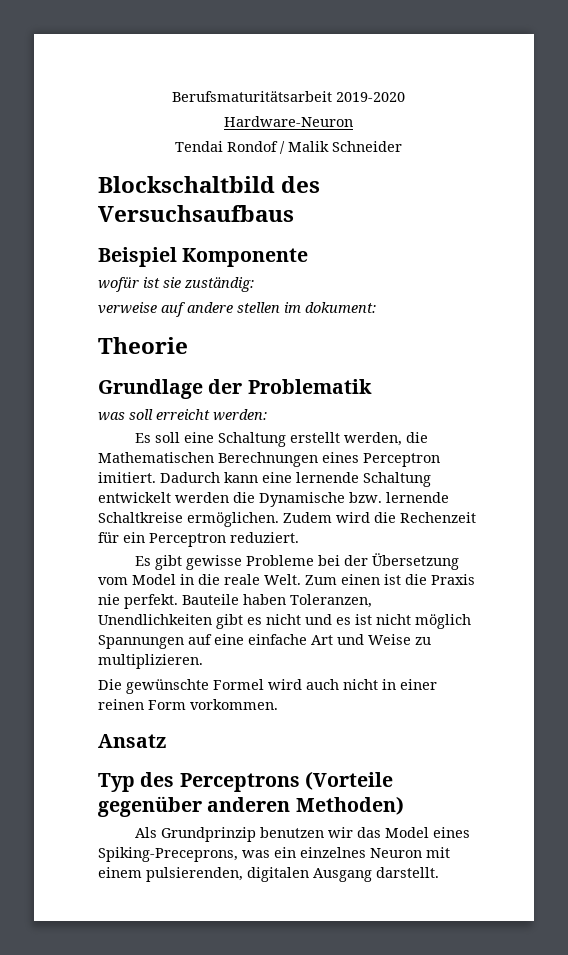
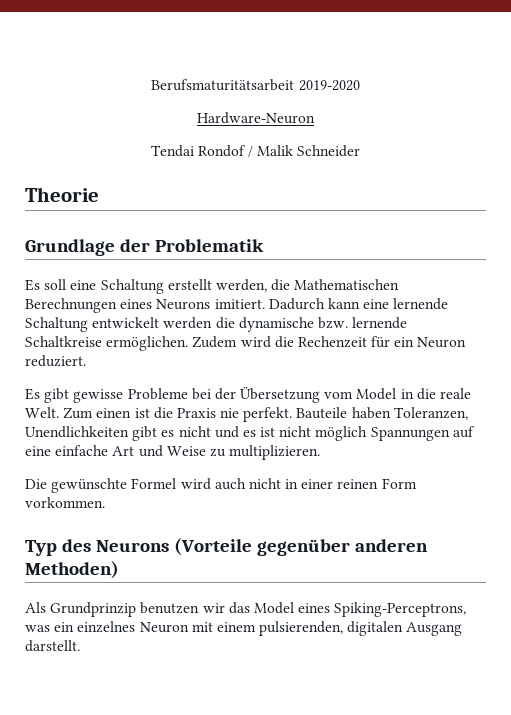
- Blockschaltbild des Versuchsaufbaus
- Beispiel Komponente
- wofür ist sie zuständig:
- verweise auf andere stellen im dokument:
- was soll erreicht werden:
- Es soll eine Schaltung erstellt werden, die Mathematischen Berechnungen eines Perceptron imitiert.
+ Es soll eine Schaltung erstellt werden, die Mathematischen Berechnungen eines Neurons imitiert.
- Dadurch kann eine lernende Schaltung entwickelt werden die Dynamische bzw. lernende Schaltkreise ermöglichen.
+ Dadurch kann eine lernende Schaltung entwickelt werden die dynamische bzw. lernende Schaltkreise ermöglichen.
- Zudem wird die Rechenzeit für ein Perceptron reduziert.
+ Zudem wird die Rechenzeit für ein Neuron reduziert.
- Ansatz
- Typ des Perceptrons (Vorteile gegenüber anderen Methoden)
+ Typ des Neurons (Vorteile gegenüber anderen Methoden)
- Als Grundprinzip benutzen wir das Model eines Spiking-Preceprons, was ein einzelnes Neuron mit einem pulsierenden, digitalen Ausgang darstellt.
+ Als Grundprinzip benutzen wir das Model eines Spiking-Perceptrons, was ein einzelnes Neuron mit einem pulsierenden, digitalen Ausgang darstellt.

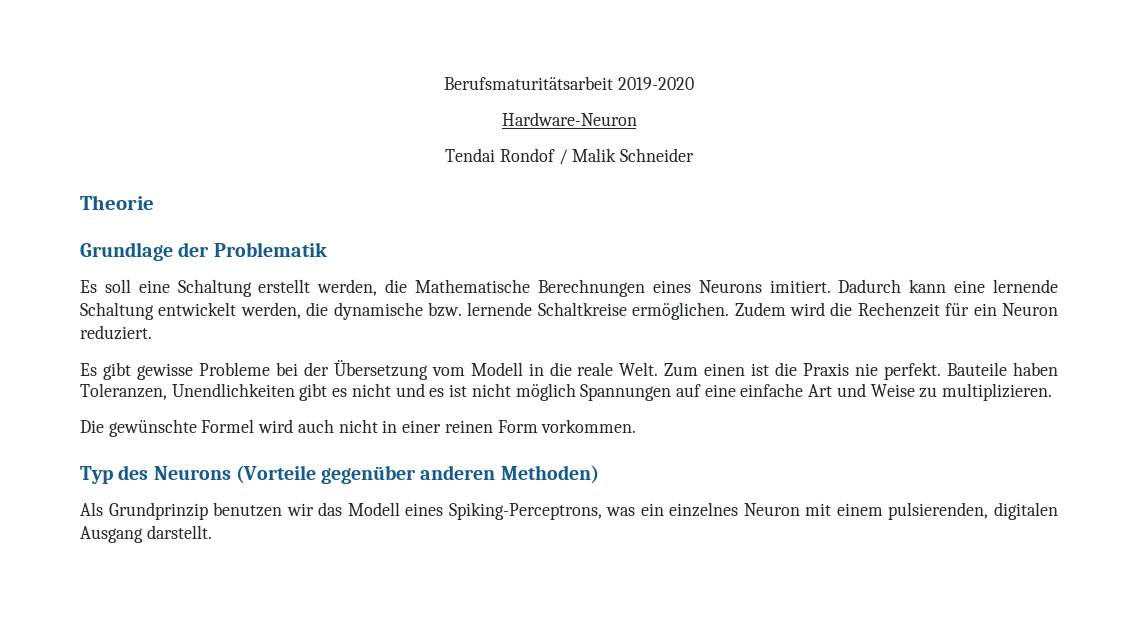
- Es soll eine Schaltung erstellt werden, die Mathematischen Berechnungen eines Neurons imitiert.
+ Es soll eine Schaltung erstellt werden, die Mathematische Berechnungen eines Neurons imitiert.
- Dadurch kann eine lernende Schaltung entwickelt werden die dynamische bzw. lernende Schaltkreise ermöglichen.
+ Dadurch kann eine lernende Schaltung entwickelt werden, die dynamische bzw. lernende Schaltkreise ermöglichen.
- Es gibt gewisse Probleme bei der Übersetzung vom Model in die reale Welt.
+ Es gibt gewisse Probleme bei der Übersetzung vom Modell in die reale Welt.
- Als Grundprinzip benutzen wir das Model eines Spiking-Perceptrons, was ein einzelnes Neuron mit einem pulsierenden, digitalen Ausgang darstellt.
+ Als Grundprinzip benutzen wir das Modell eines Spiking-Perceptrons, was ein einzelnes Neuron mit einem pulsierenden, digitalen Ausgang darstellt.

